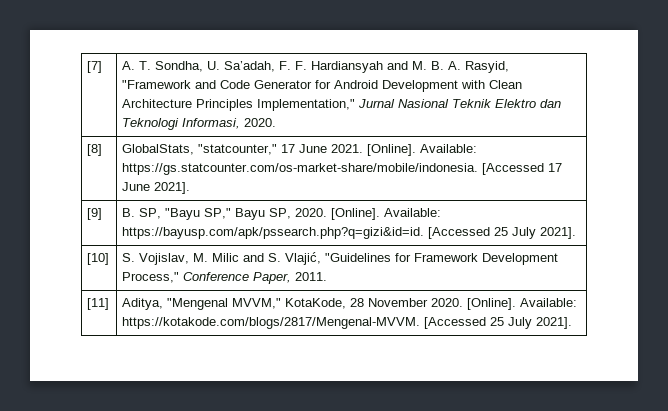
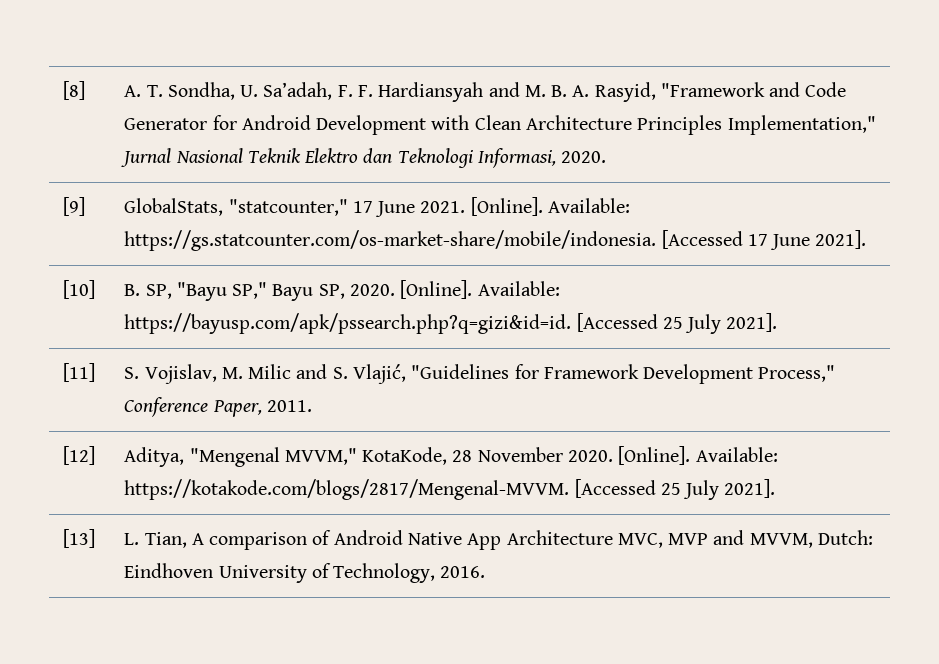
- [7] | A. T. Sondha, U. Sa’adah, F. F. Hardiansyah and M. B. A. Rasyid, "Framework and Code Generator for Android Development with Clean Architecture Principles Implementation," Jurnal Nasional Teknik Elektro dan Teknologi Informasi, 2020.
+ [8] | A. T. Sondha, U. Sa’adah, F. F. Hardiansyah and M. B. A. Rasyid, "Framework and Code Generator for Android Development with Clean Architecture Principles Implementation," Jurnal Nasional Teknik Elektro dan Teknologi Informasi, 2020.
- [8] | GlobalStats, "statcounter," 17 June 2021. [Online]. Available: https://gs.statcounter.com/os-market-share/mobile/indonesia. [Accessed 17 June 2021].
+ [9] | GlobalStats, "statcounter," 17 June 2021. [Online]. Available: https://gs.statcounter.com/os-market-share/mobile/indonesia. [Accessed 17 June 2021].
- [9] | B. SP, "Bayu SP," Bayu SP, 2020. [Online]. Available: https://bayusp.com/apk/pssearch.php?q=gizi&id=id. [Accessed 25 July 2021].
+ [10] | B. SP, "Bayu SP," Bayu SP, 2020. [Online]. Available: https://bayusp.com/apk/pssearch.php?q=gizi&id=id. [Accessed 25 July 2021].
- [10] | S. Vojislav, M. Milic and S. Vlajić, "Guidelines for Framework Development Process," Conference Paper, 2011.
+ [11] | S. Vojislav, M. Milic and S. Vlajić, "Guidelines for Framework Development Process," Conference Paper, 2011.
- [11] | Aditya, "Mengenal MVVM," KotaKode, 28 November 2020. [Online]. Available: https://kotakode.com/blogs/2817/Mengenal-MVVM. [Accessed 25 July 2021].
+ [12] | Aditya, "Mengenal MVVM," KotaKode, 28 November 2020. [Online]. Available: https://kotakode.com/blogs/2817/Mengenal-MVVM. [Accessed 25 July 2021].
+ [13] | L. Tian, A comparison of Android Native App Architecture MVC, MVP and MVVM, Dutch: Eindhoven University of Technology, 2016.

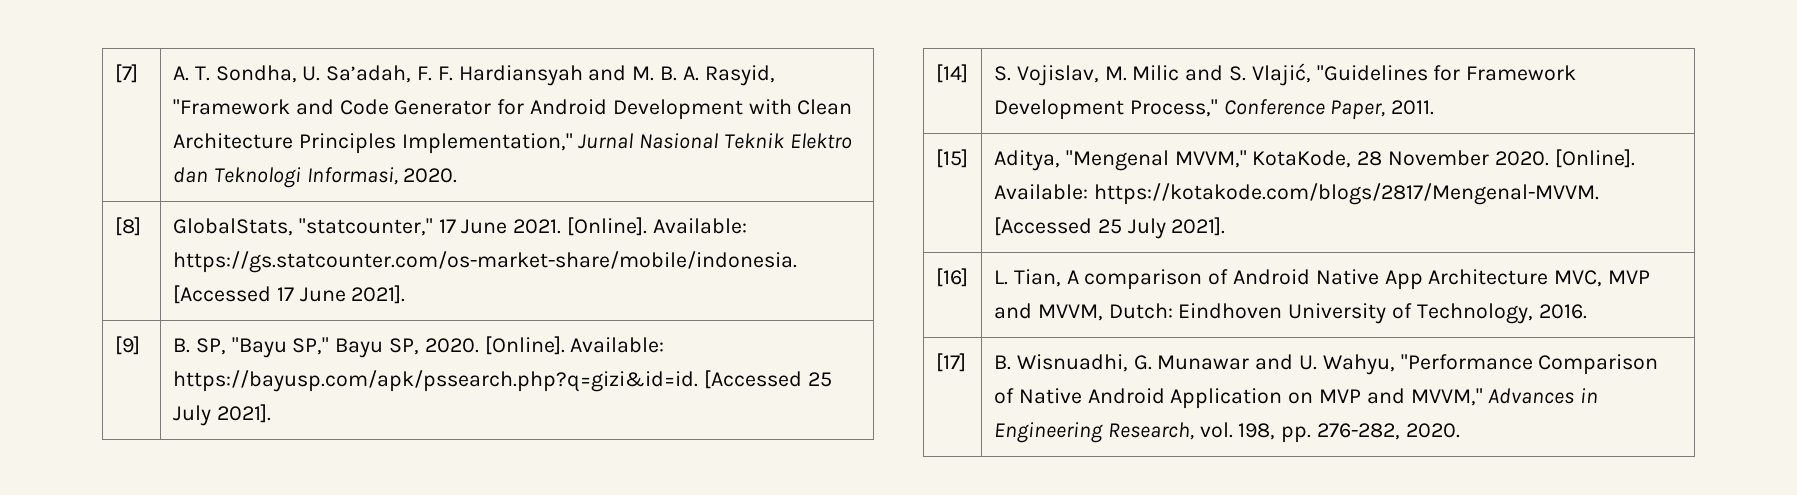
- [8] | A. T. Sondha, U. Sa’adah, F. F. Hardiansyah and M. B. A. Rasyid, "Framework and Code Generator for Android Development with Clean Architecture Principles Implementation," Jurnal Nasional Teknik Elektro dan Teknologi Informasi, 2020.
+ [7] | A. T. Sondha, U. Sa’adah, F. F. Hardiansyah and M. B. A. Rasyid, "Framework and Code Generator for Android Development with Clean Architecture Principles Implementation," Jurnal Nasional Teknik Elektro dan Teknologi Informasi, 2020.
- [9] | GlobalStats, "statcounter," 17 June 2021. [Online]. Available: https://gs.statcounter.com/os-market-share/mobile/indonesia. [Accessed 17 June 2021].
+ [8] | GlobalStats, "statcounter," 17 June 2021. [Online]. Available: https://gs.statcounter.com/os-market-share/mobile/indonesia. [Accessed 17 June 2021].
- [10] | B. SP, "Bayu SP," Bayu SP, 2020. [Online]. Available: https://bayusp.com/apk/pssearch.php?q=gizi&id=id. [Accessed 25 July 2021].
+ [9] | B. SP, "Bayu SP," Bayu SP, 2020. [Online]. Available: https://bayusp.com/apk/pssearch.php?q=gizi&id=id. [Accessed 25 July 2021].
- [11] | S. Vojislav, M. Milic and S. Vlajić, "Guidelines for Framework Development Process," Conference Paper, 2011.
+ [14] | S. Vojislav, M. Milic and S. Vlajić, "Guidelines for Framework Development Process," Conference Paper, 2011.
- [12] | Aditya, "Mengenal MVVM," KotaKode, 28 November 2020. [Online]. Available: https://kotakode.com/blogs/2817/Mengenal-MVVM. [Accessed 25 July 2021].
+ [15] | Aditya, "Mengenal MVVM," KotaKode, 28 November 2020. [Online]. Available: https://kotakode.com/blogs/2817/Mengenal-MVVM. [Accessed 25 July 2021].
- [13] | L. Tian, A comparison of Android Native App Architecture MVC, MVP and MVVM, Dutch: Eindhoven University of Technology, 2016.
+ [16] | L. Tian, A comparison of Android Native App Architecture MVC, MVP and MVVM, Dutch: Eindhoven University of Technology, 2016.
+ [17] | B. Wisnuadhi, G. Munawar and U. Wahyu, "Performance Comparison of Native Android Application on MVP and MVVM," Advances in Engineering Research, vol. 198, pp. 276-282, 2020.

